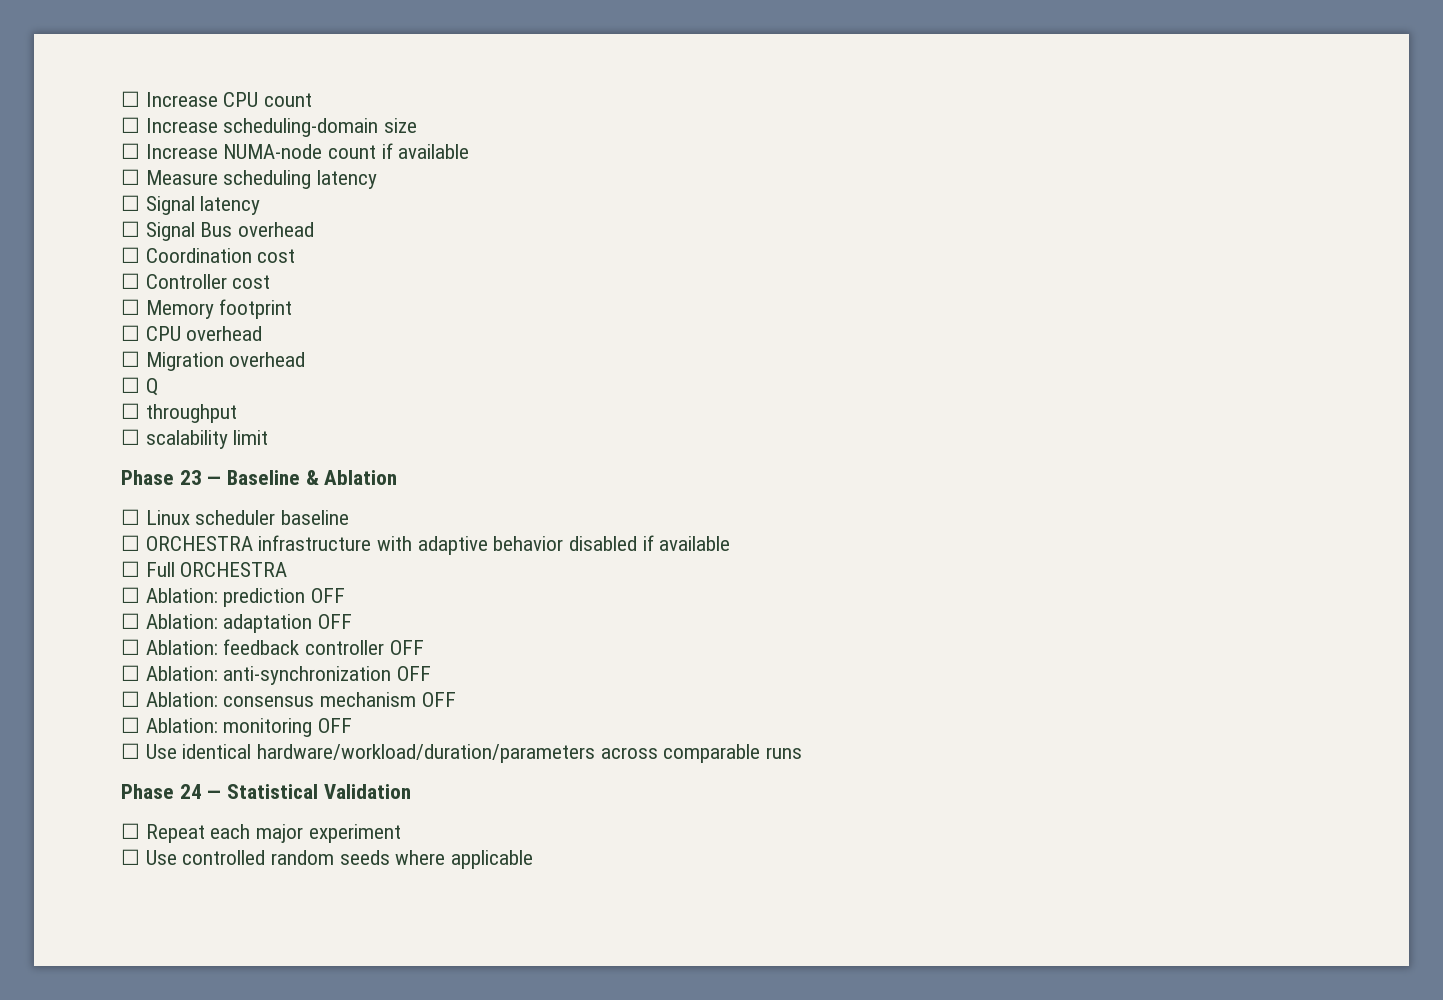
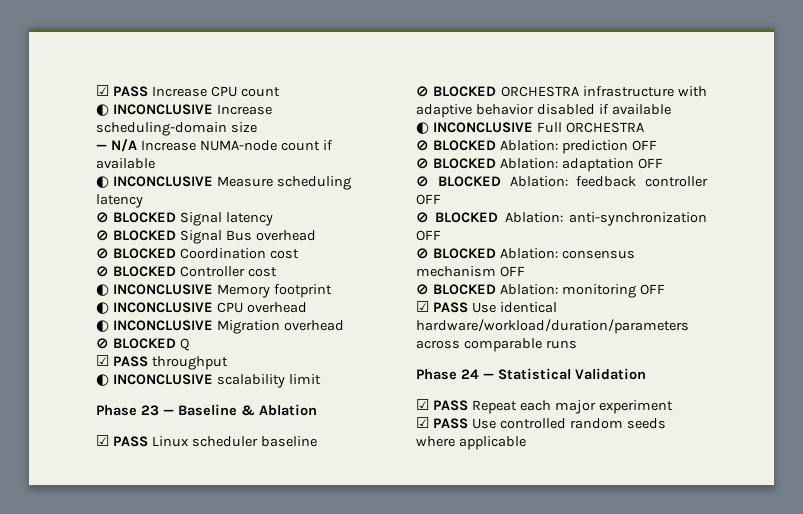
- ☐ Increase CPU count
+ ☑ PASS Increase CPU count
- ☐ Increase scheduling-domain size
+ ◐ INCONCLUSIVE Increase scheduling-domain size
- ☐ Increase NUMA-node count if available
+ — N/A Increase NUMA-node count if available
- ☐ Measure scheduling latency
+ ◐ INCONCLUSIVE Measure scheduling latency
- ☐ Signal latency
+ ⊘ BLOCKED Signal latency
- ☐ Signal Bus overhead
+ ⊘ BLOCKED Signal Bus overhead
- ☐ Coordination cost
+ ⊘ BLOCKED Coordination cost
- ☐ Controller cost
+ ⊘ BLOCKED Controller cost
- ☐ Memory footprint
+ ◐ INCONCLUSIVE Memory footprint
- ☐ CPU overhead
+ ◐ INCONCLUSIVE CPU overhead
- ☐ Migration overhead
+ ◐ INCONCLUSIVE Migration overhead
- ☐ Q
+ ⊘ BLOCKED Q
- ☐ throughput
+ ☑ PASS throughput
- ☐ scalability limit
+ ◐ INCONCLUSIVE scalability limit
- ☐ Linux scheduler baseline
+ ☑ PASS Linux scheduler baseline
- ☐ ORCHESTRA infrastructure with adaptive behavior disabled if available
+ ⊘ BLOCKED ORCHESTRA infrastructure with adaptive behavior disabled if available
- ☐ Full ORCHESTRA
+ ◐ INCONCLUSIVE Full ORCHESTRA
- ☐ Ablation: prediction OFF
+ ⊘ BLOCKED Ablation: prediction OFF
- ☐ Ablation: adaptation OFF
+ ⊘ BLOCKED Ablation: adaptation OFF
- ☐ Ablation: feedback controller OFF
+ ⊘ BLOCKED Ablation: feedback controller OFF
- ☐ Ablation: anti-synchronization OFF
+ ⊘ BLOCKED Ablation: anti-synchronization OFF
- ☐ Ablation: consensus mechanism OFF
+ ⊘ BLOCKED Ablation: consensus mechanism OFF
- ☐ Ablation: monitoring OFF
+ ⊘ BLOCKED Ablation: monitoring OFF
- ☐ Use identical hardware/workload/duration/parameters across comparable runs
+ ☑ PASS Use identical hardware/workload/duration/parameters across comparable runs
- ☐ Repeat each major experiment
+ ☑ PASS Repeat each major experiment
- ☐ Use controlled random seeds where applicable
+ ☑ PASS Use controlled random seeds where applicable

